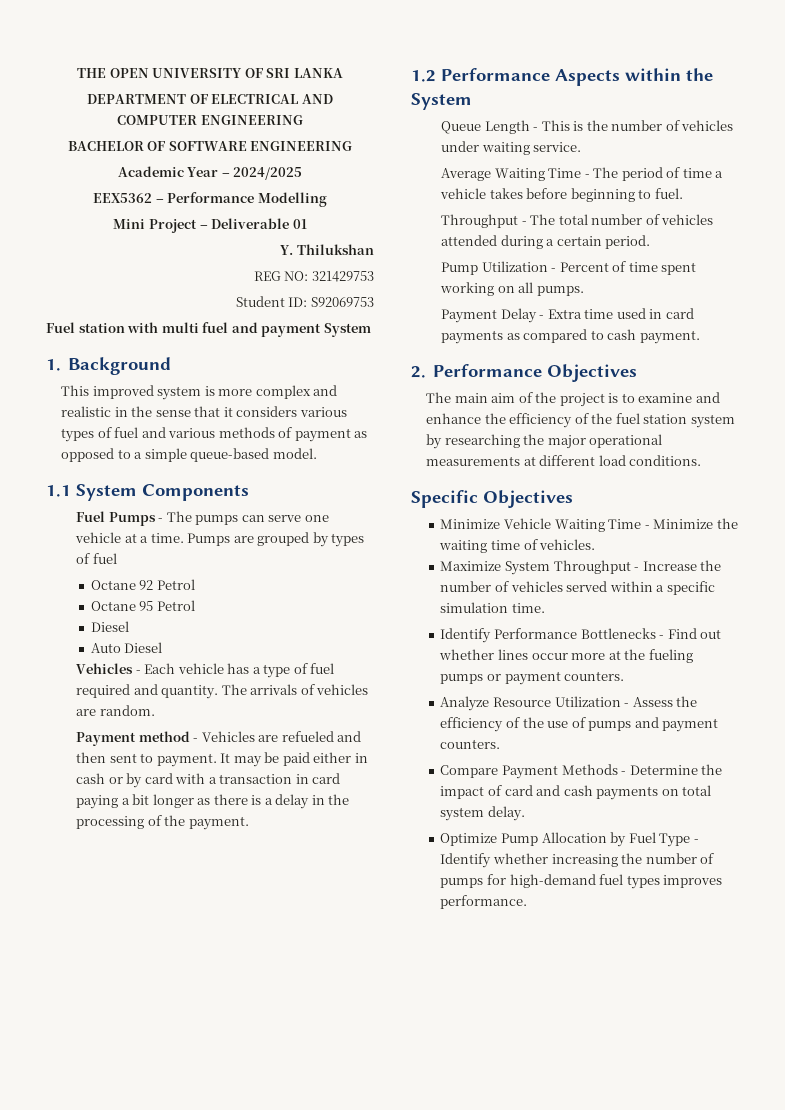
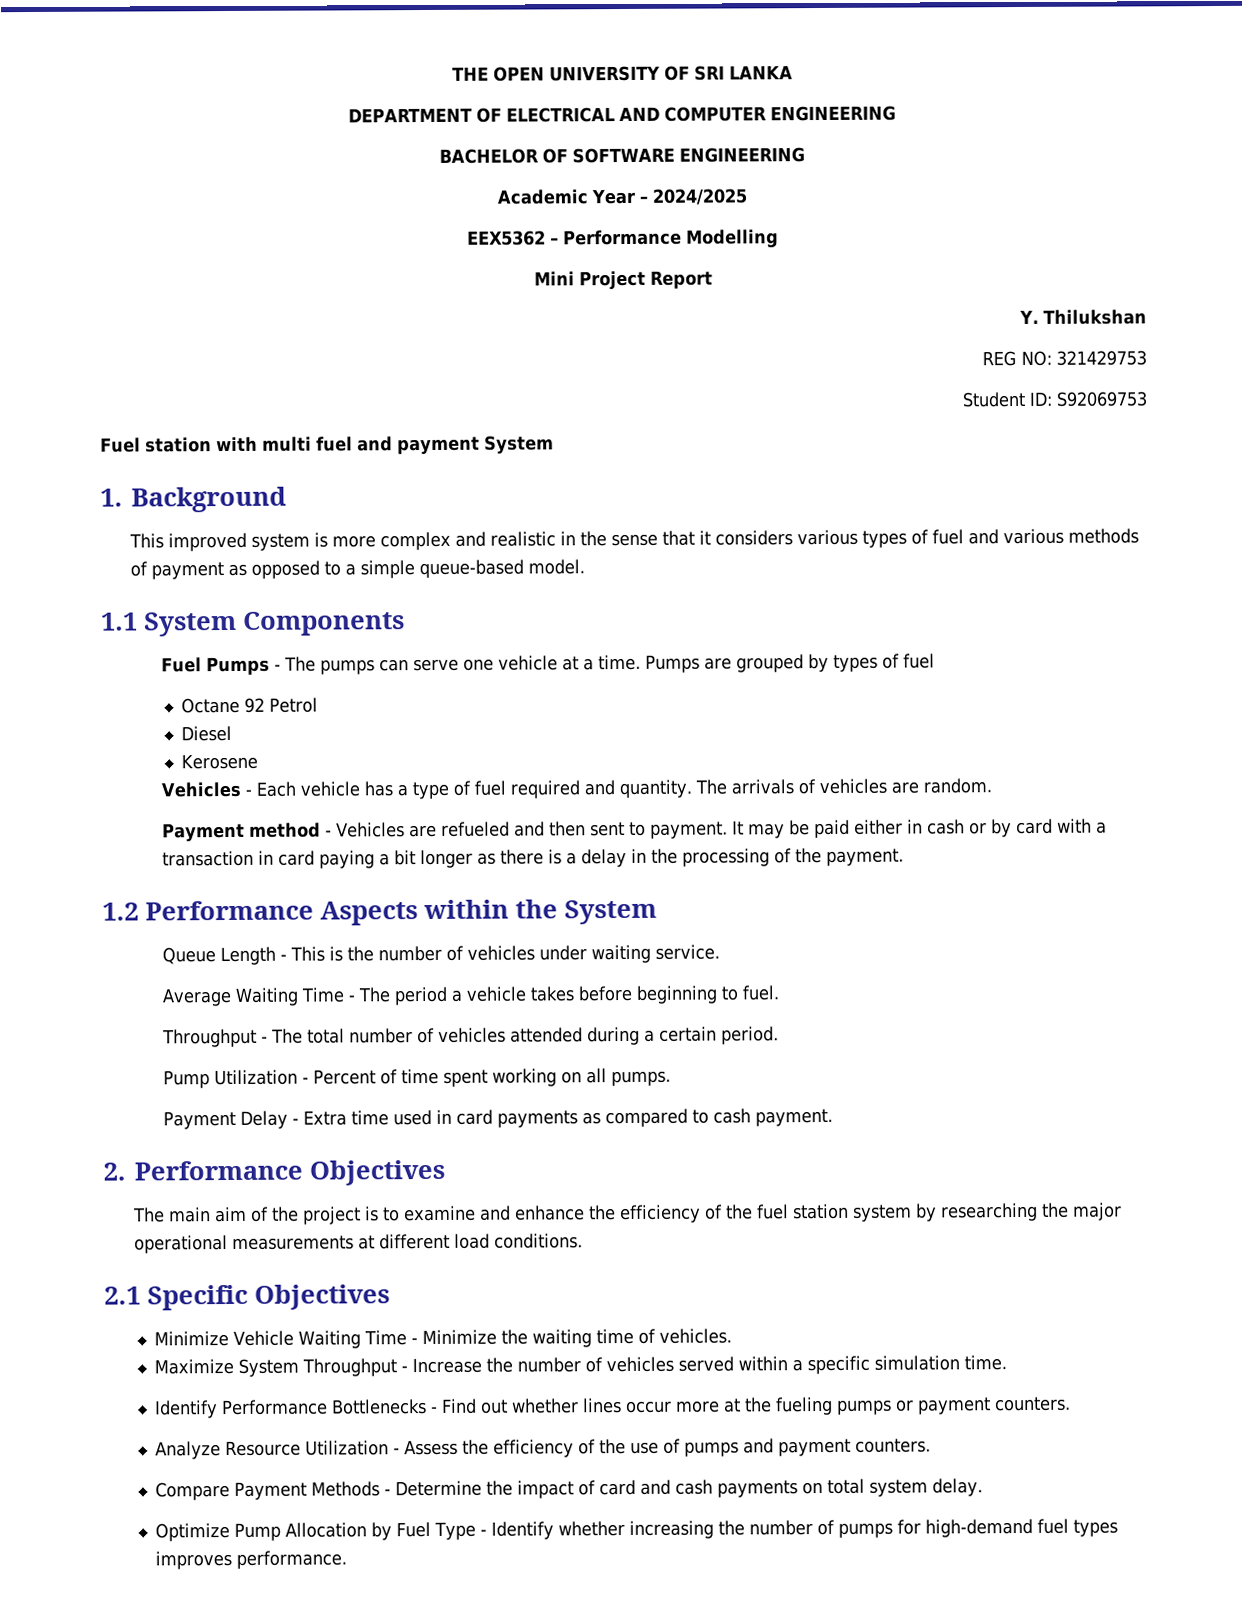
- Mini Project – Deliverable 01
+ Mini Project Report
- Octane 95 Petrol
  Diesel
- Auto Diesel
+ Kerosene
- Average Waiting Time - The period of time a vehicle takes before beginning to fuel.
+ Average Waiting Time - The period a vehicle takes before beginning to fuel.
- Specific Objectives
+ 2.1 Specific Objectives

